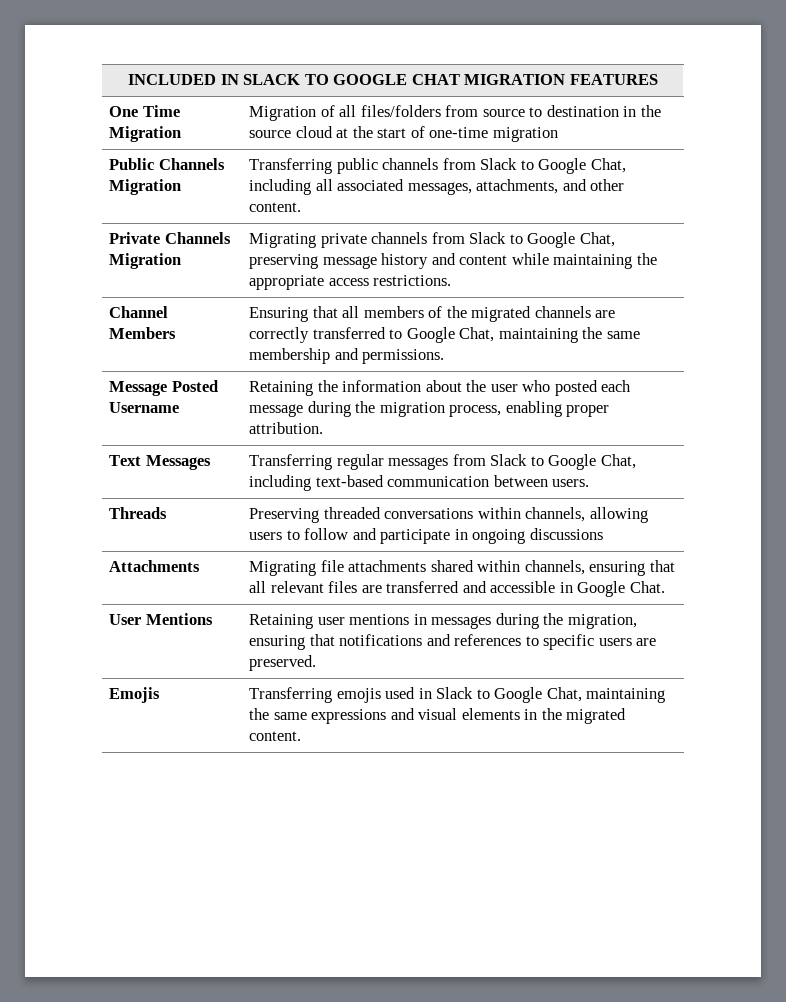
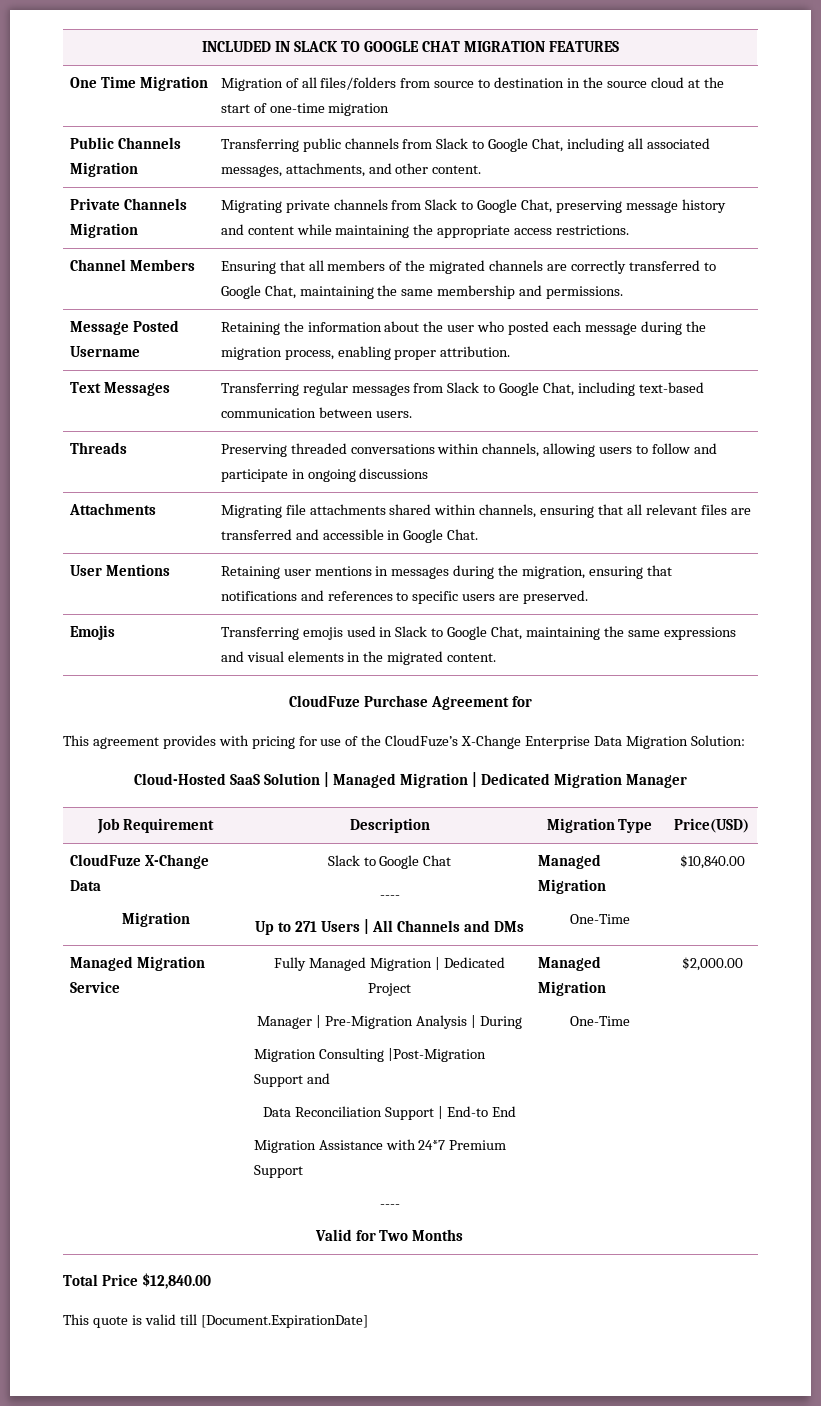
+ CloudFuze Purchase Agreement for
+ This agreement provides with pricing for use of the CloudFuze’s X-Change Enterprise Data Migration Solution:
+ Cloud-Hosted SaaS Solution | Managed Migration | Dedicated Migration Manager
+ Job Requirement | Description | Migration Type | Price(USD)
+ CloudFuze X-Change Data
+ Migration | Slack to Google Chat
+ ----
+ Up to 271 Users | All Channels and DMs | Managed Migration
+ One-Time | $10,840.00
+ Managed Migration Service | Fully Managed Migration | Dedicated Project
+ Manager | Pre-Migration Analysis | During
+ Migration Consulting |Post-Migration Support and
+ Data Reconciliation Support | End-to End
+ Migration Assistance with 24*7 Premium Support
+ ----
+ Valid for Two Months | Managed Migration
+ One-Time | $2,000.00
+ Total Price $12,840.00
+ This quote is valid till [Document.ExpirationDate]

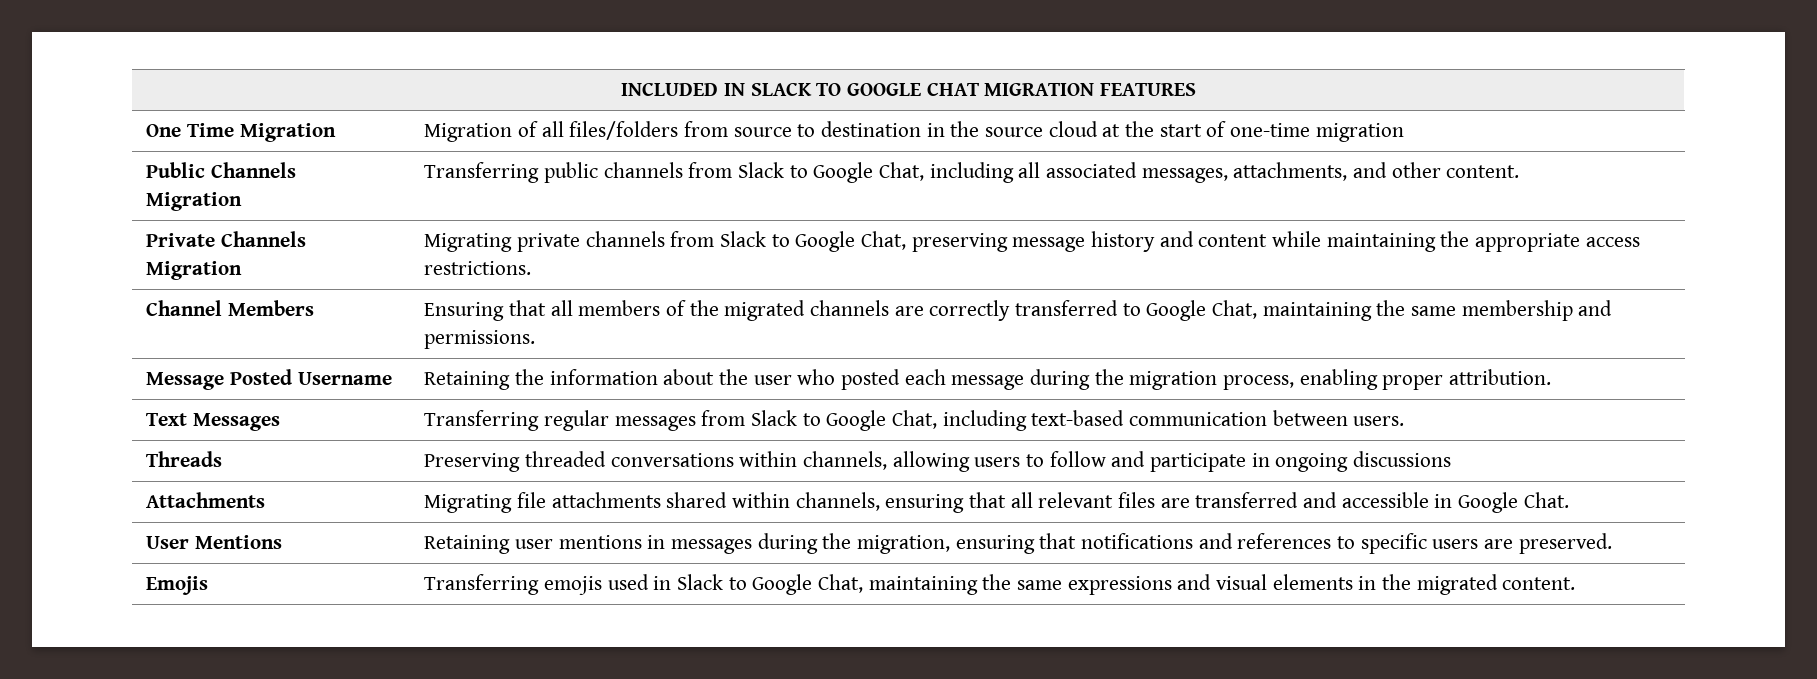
- CloudFuze Purchase Agreement for
- This agreement provides with pricing for use of the CloudFuze’s X-Change Enterprise Data Migration Solution:
- Cloud-Hosted SaaS Solution | Managed Migration | Dedicated Migration Manager
- Job Requirement | Description | Migration Type | Price(USD)
- CloudFuze X-Change Data
- Migration | Slack to Google Chat
- ----
- Up to 271 Users | All Channels and DMs | Managed Migration
- One-Time | $10,840.00
- Managed Migration Service | Fully Managed Migration | Dedicated Project
- Manager | Pre-Migration Analysis | During
- Migration Consulting |Post-Migration Support and
- Data Reconciliation Support | End-to End
- Migration Assistance with 24*7 Premium Support
- ----
- Valid for Two Months | Managed Migration
- One-Time | $2,000.00
- Total Price $12,840.00
- This quote is valid till [Document.ExpirationDate]

